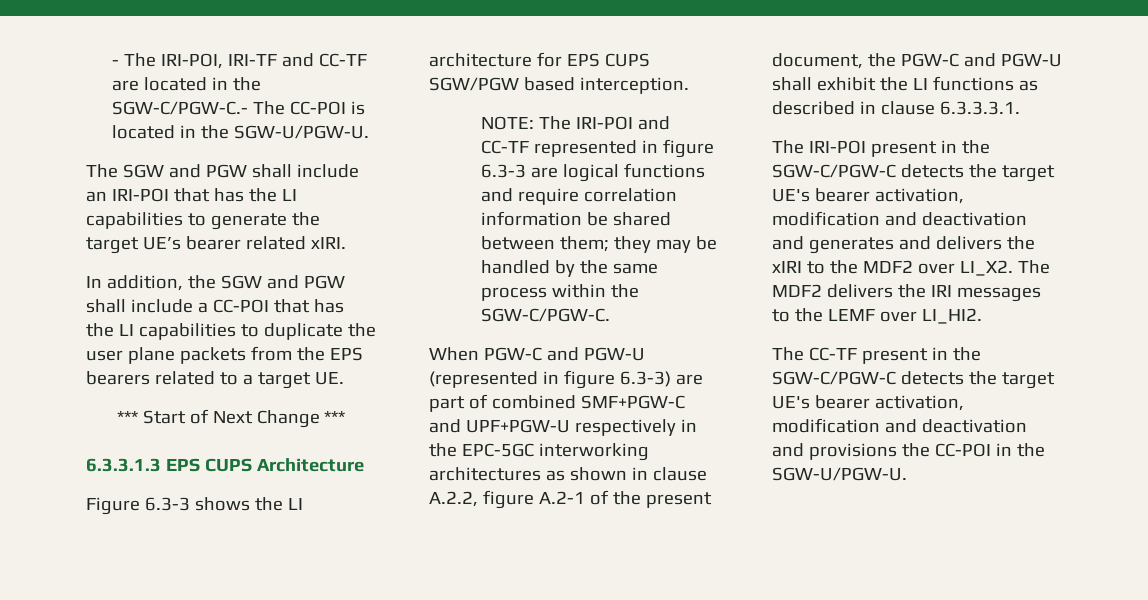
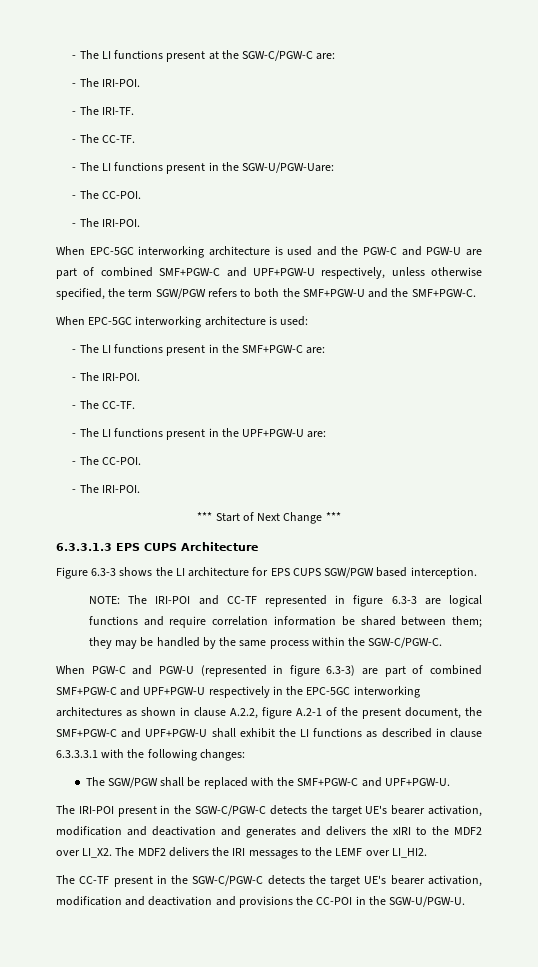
- - The IRI-POI, IRI-TF and CC-TF are located in the SGW-C/PGW-C.- The CC-POI is located in the SGW-U/PGW-U.
- The SGW and PGW shall include an IRI-POI that has the LI capabilities to generate the target UE’s bearer related xIRI.
- In addition, the SGW and PGW shall include a CC-POI that has the LI capabilities to duplicate the user plane packets from the EPS bearers related to a target UE.
+ - The LI functions present at the SGW-C/PGW-C are:
+ - The IRI-POI.
+ - The IRI-TF.
+ - The CC-TF.
+ - The LI functions present in the SGW-U/PGW-Uare:
+ - The CC-POI.
+ - The IRI-POI.
+ When EPC-5GC interworking architecture is used and the PGW-C and PGW-U are part of combined SMF+PGW-C and UPF+PGW-U respectively, unless otherwise specified, the term SGW/PGW refers to both the SMF+PGW-U and the SMF+PGW-C.
+ When EPC-5GC interworking architecture is used:
+ - The LI functions present in the SMF+PGW-C are:
+ - The IRI-POI.
+ - The CC-TF.
+ - The LI functions present in the UPF+PGW-U are:
+ - The CC-POI.
+ - The IRI-POI.
- When PGW-C and PGW-U (represented in figure 6.3-3) are part of combined SMF+PGW-C and UPF+PGW-U respectively in the EPC-5GC interworking architectures as shown in clause A.2.2, figure A.2-1 of the present document, the PGW-C and PGW-U shall exhibit the LI functions as described in clause 6.3.3.3.1.
+ When PGW-C and PGW-U (represented in figure 6.3-3) are part of combined SMF+PGW-C and UPF+PGW-U respectively in the EPC-5GC interworking architectures as shown in clause A.2.2, figure A.2-1 of the present document, the SMF+PGW-C and UPF+PGW-U shall exhibit the LI functions as described in clause 6.3.3.3.1 with the following changes:
+ The SGW/PGW shall be replaced with the SMF+PGW-C and UPF+PGW-U.

